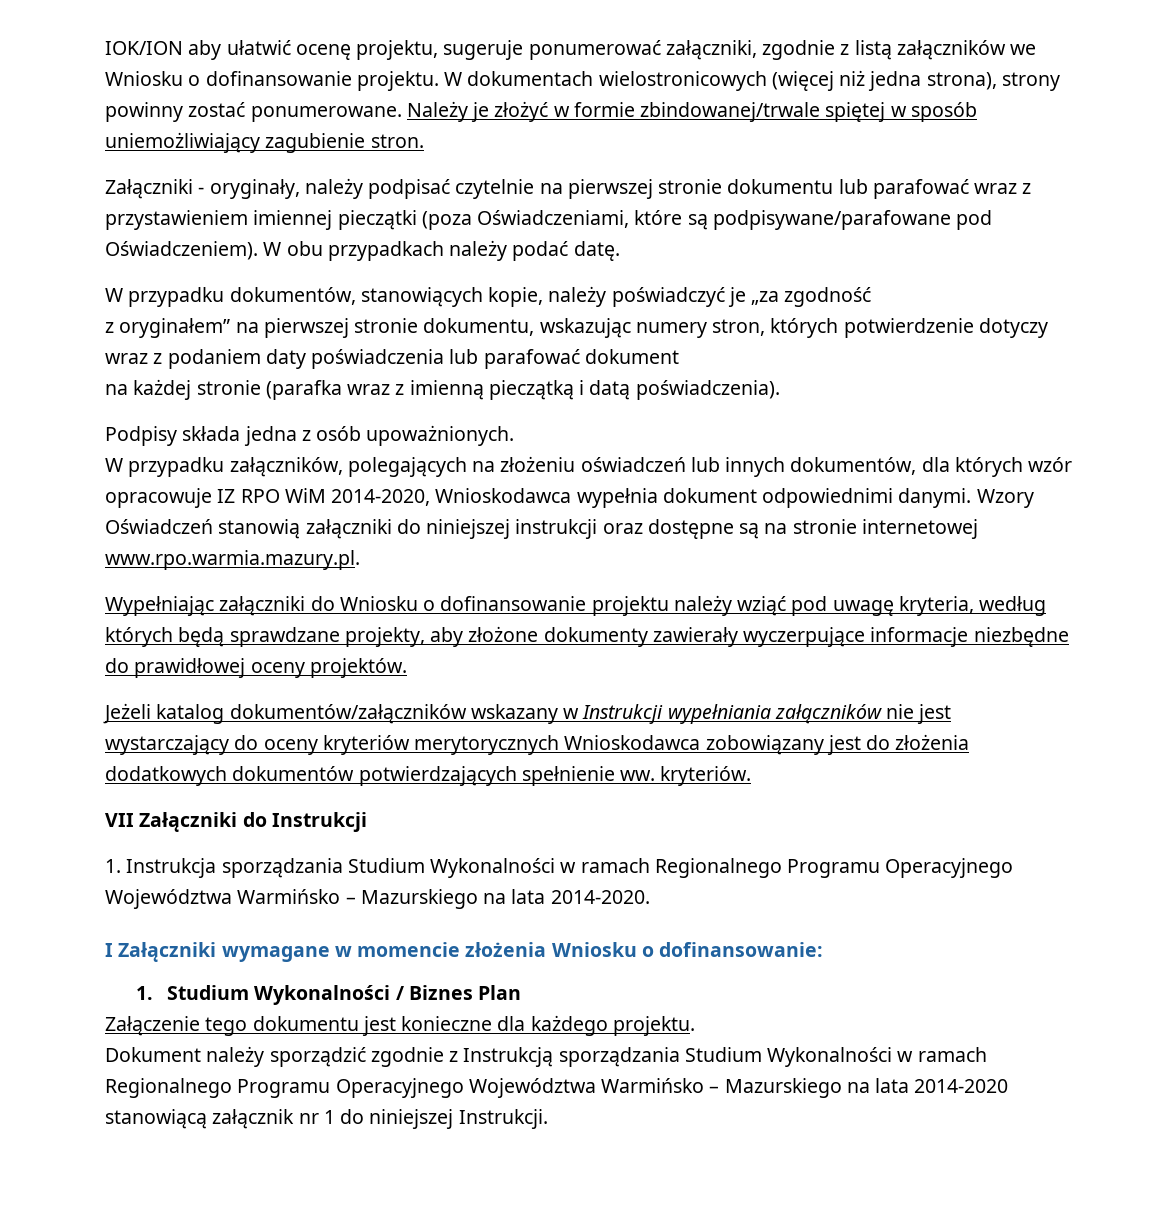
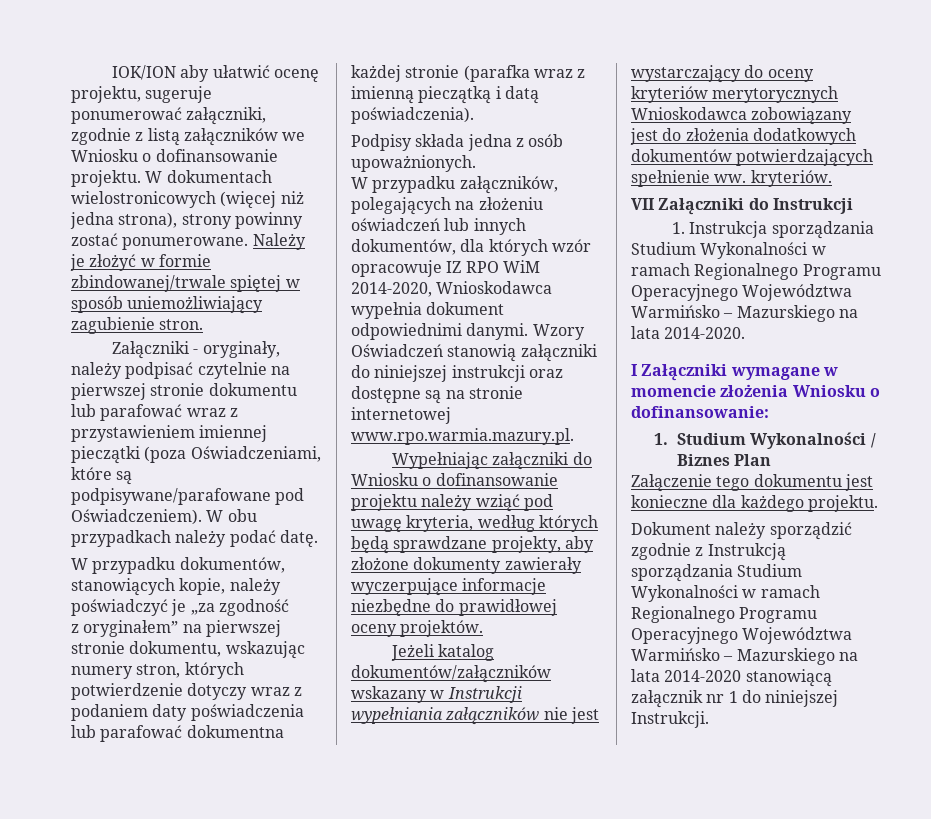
- z oryginałem” na pierwszej stronie dokumentu, wskazując numery stron, których potwierdzenie dotyczy wraz z podaniem daty poświadczenia lub parafować dokument
- na każdej stronie (parafka wraz z imienną pieczątką i datą poświadczenia).
+ z oryginałem” na pierwszej stronie dokumentu, wskazując numery stron, których potwierdzenie dotyczy wraz z podaniem daty poświadczenia lub parafować dokumentna każdej stronie (parafka wraz z imienną pieczątką i datą poświadczenia).

